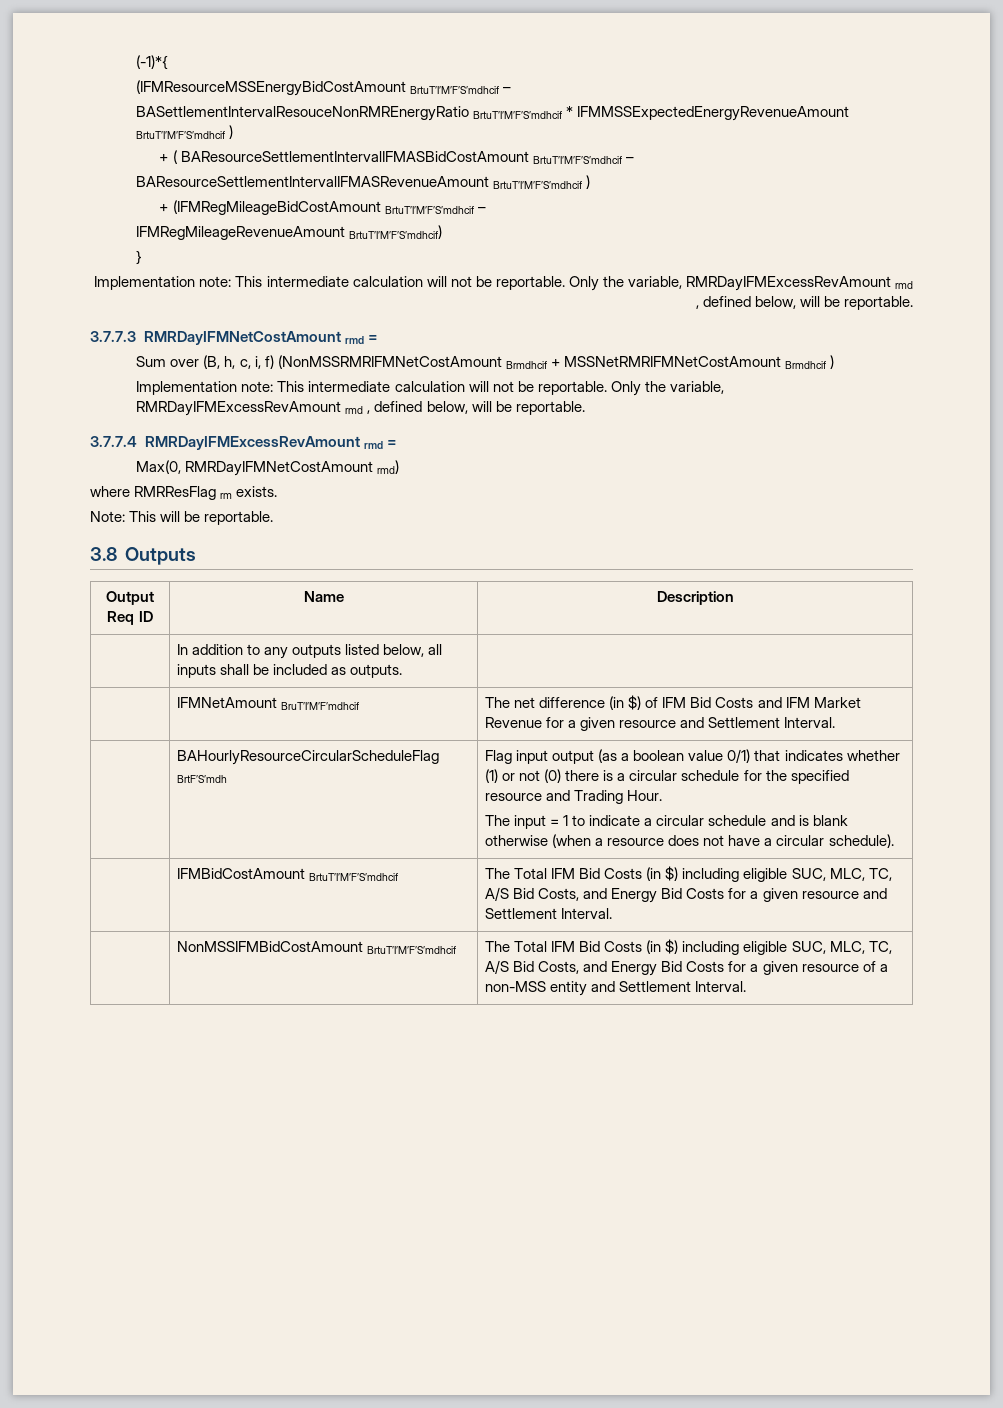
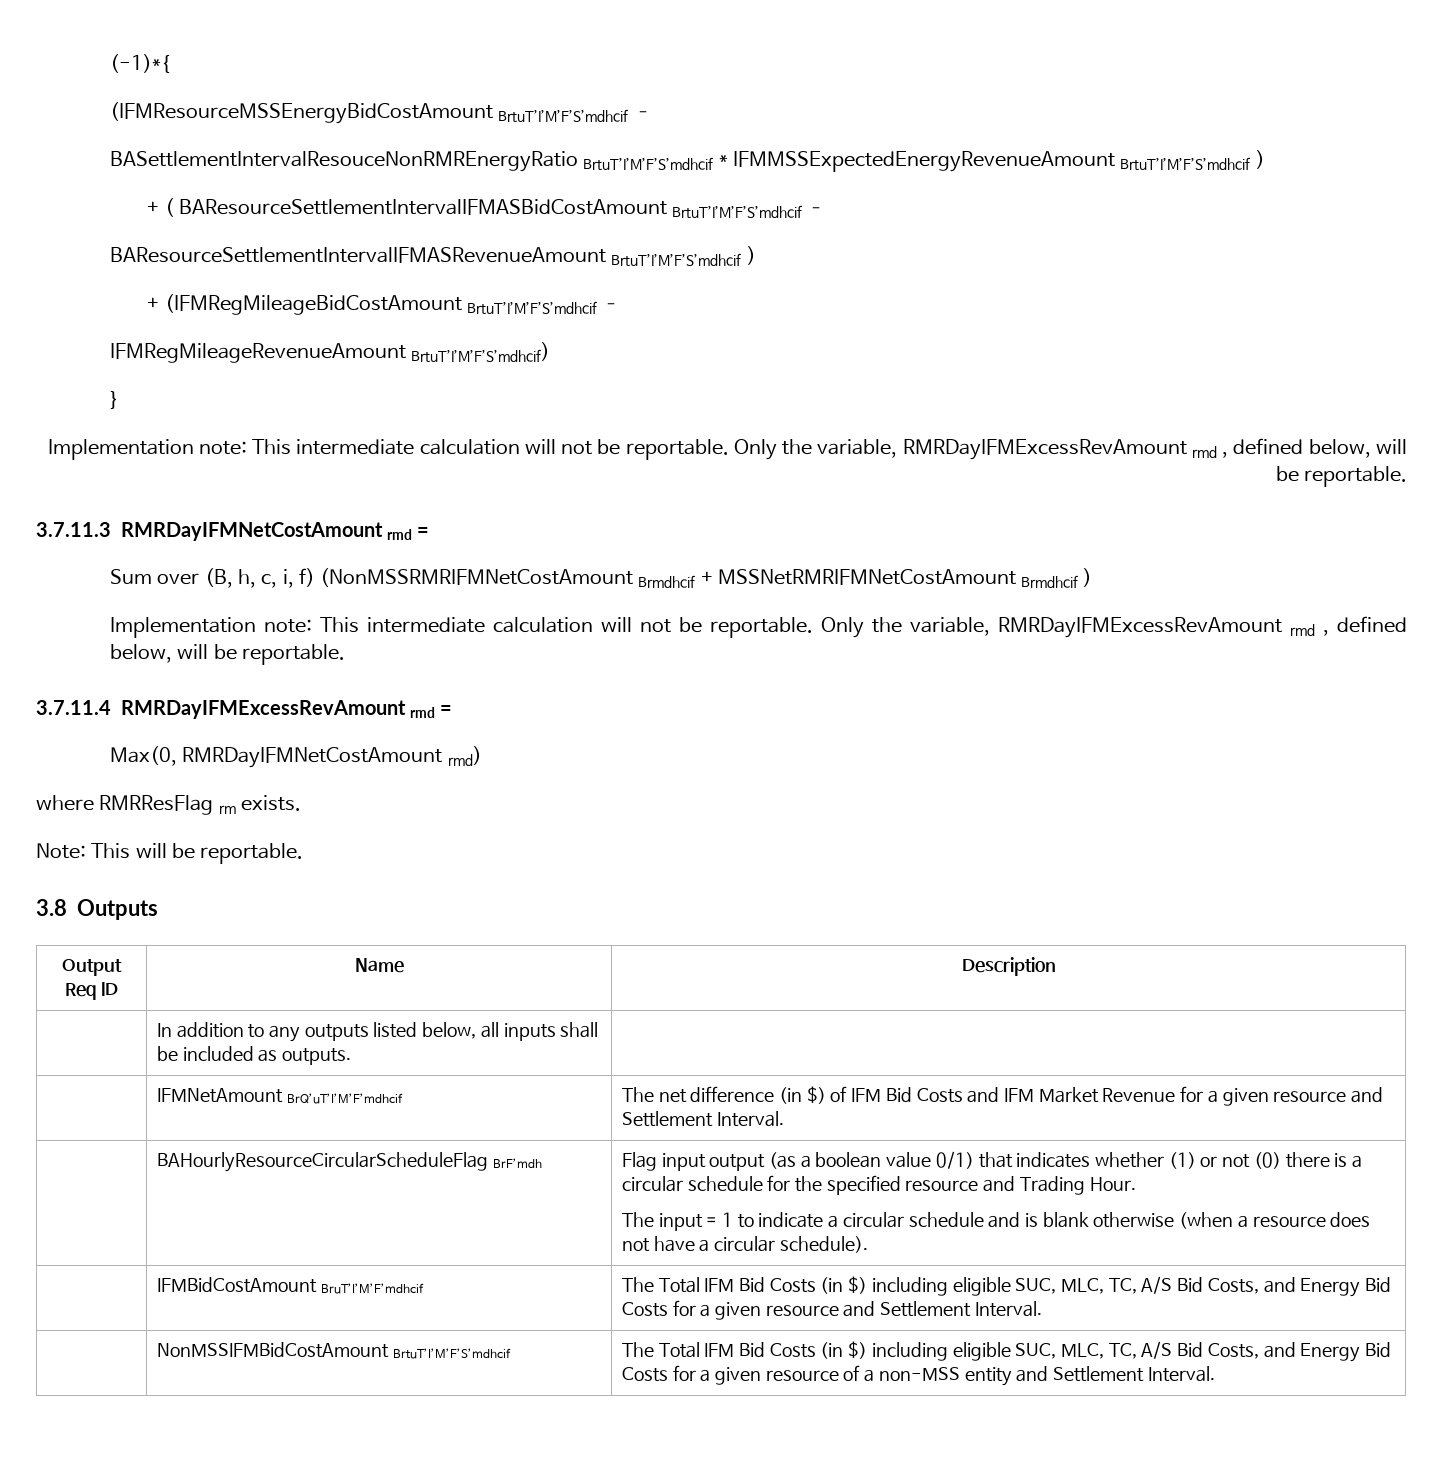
- 3.7.7.3 RMRDayIFMNetCostAmount rmd =
+ 3.7.11.3 RMRDayIFMNetCostAmount rmd =
- 3.7.7.4 RMRDayIFMExcessRevAmount rmd =
+ 3.7.11.4 RMRDayIFMExcessRevAmount rmd =
- | IFMNetAmount BruT’I’M’F’mdhcif | The net difference (in $) of IFM Bid Costs and IFM Market Revenue for a given resource and Settlement Interval.
+ | IFMNetAmount BrQ’uT’I’M’F’mdhcif | The net difference (in $) of IFM Bid Costs and IFM Market Revenue for a given resource and Settlement Interval.
- BAHourlyResourceCircularScheduleFlag BrtF’S’mdh
+ BAHourlyResourceCircularScheduleFlag BrF’mdh
- | IFMBidCostAmount BrtuT’I’M’F’S’mdhcif | The Total IFM Bid Costs (in $) including eligible SUC, MLC, TC, A/S Bid Costs, and Energy Bid Costs for a given resource and Settlement Interval.
+ | IFMBidCostAmount BruT’I’M’F’mdhcif | The Total IFM Bid Costs (in $) including eligible SUC, MLC, TC, A/S Bid Costs, and Energy Bid Costs for a given resource and Settlement Interval.

